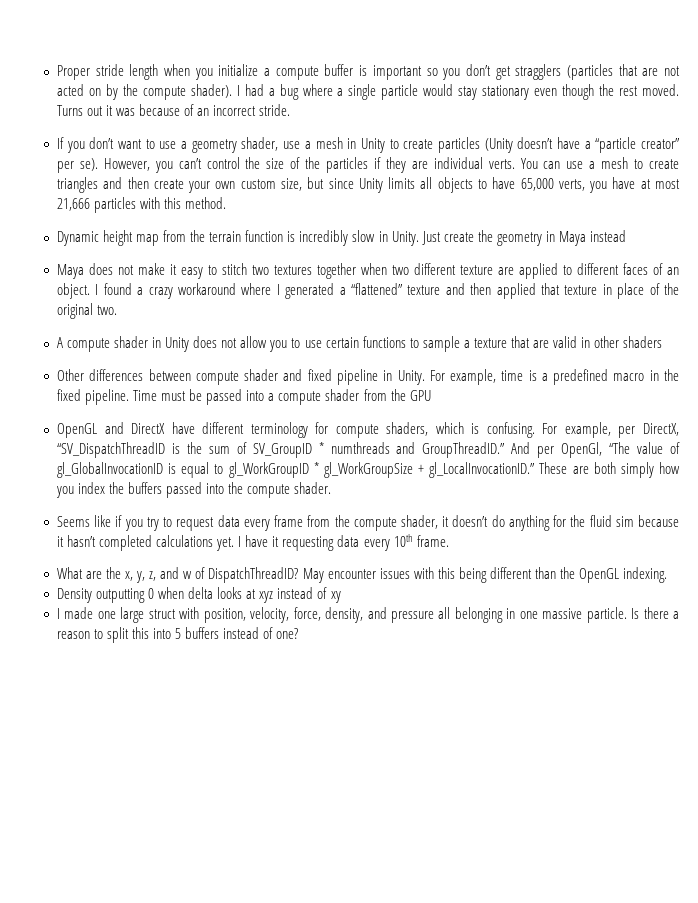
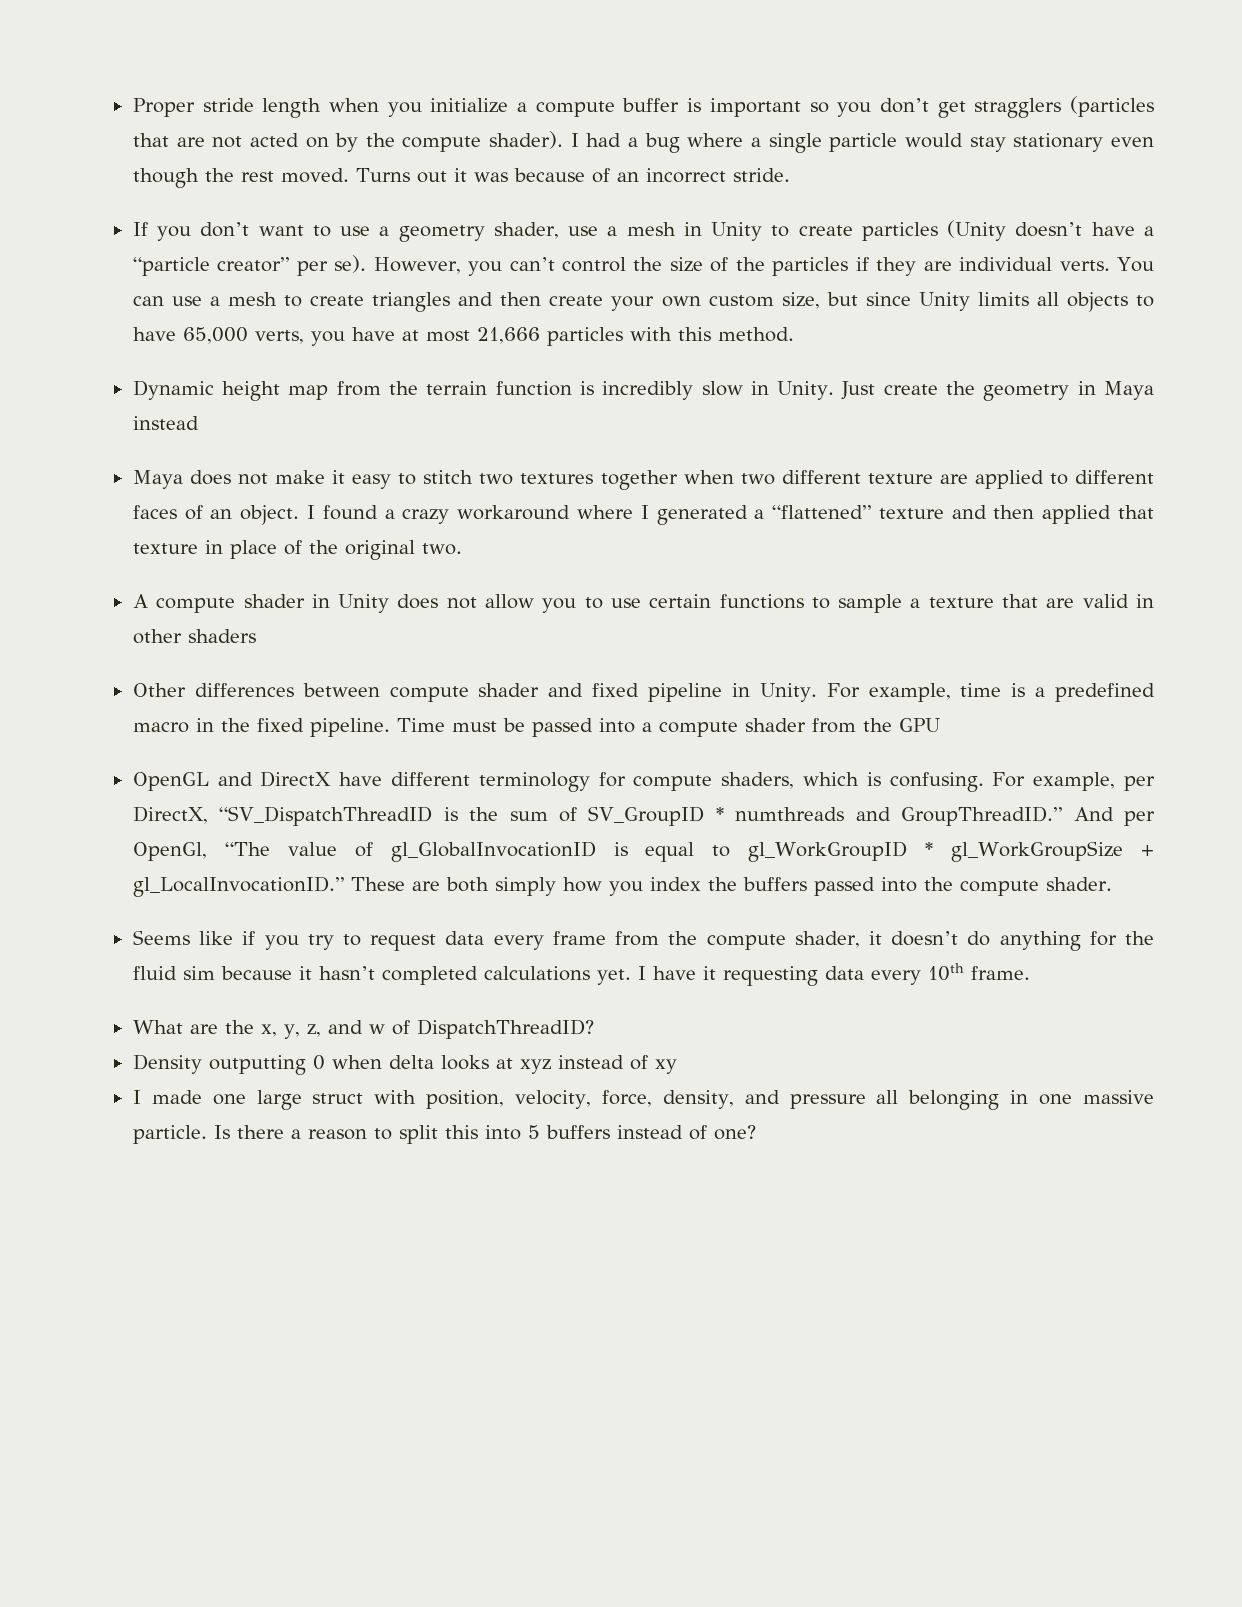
- May encounter issues with this being different than the OpenGL indexing.

